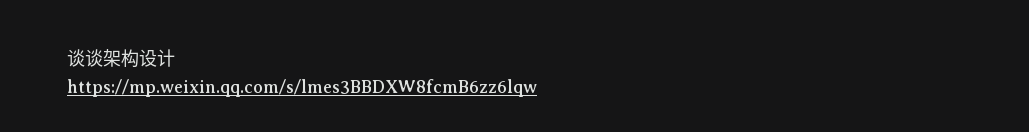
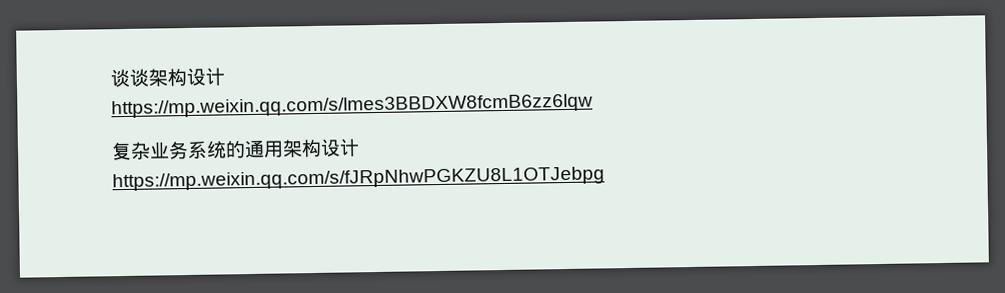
+ 复杂业务系统的通用架构设计
+ https://mp.weixin.qq.com/s/fJRpNhwPGKZU8L1OTJebpg

